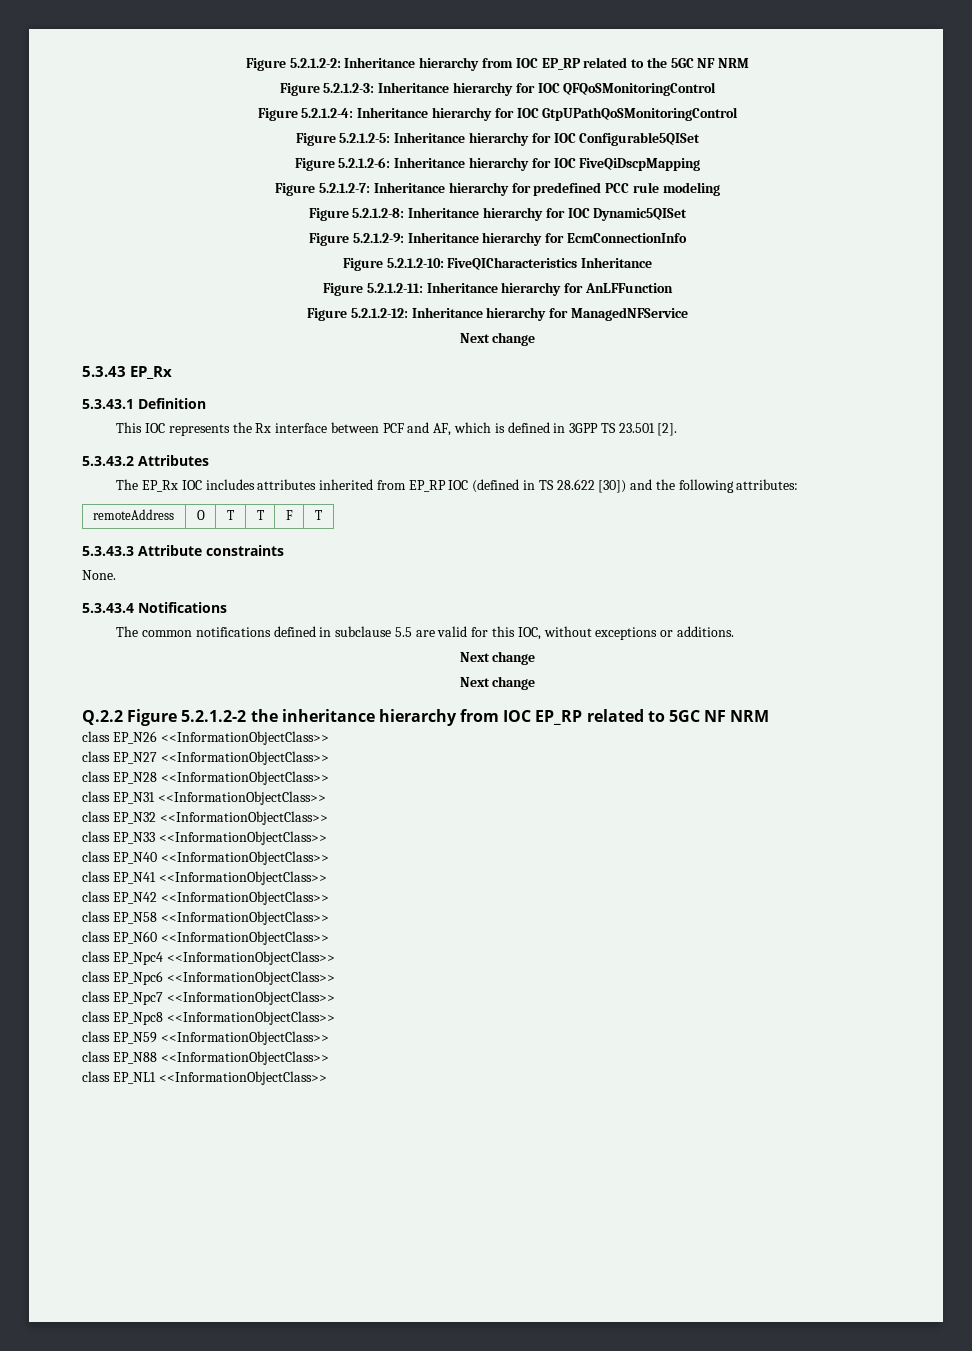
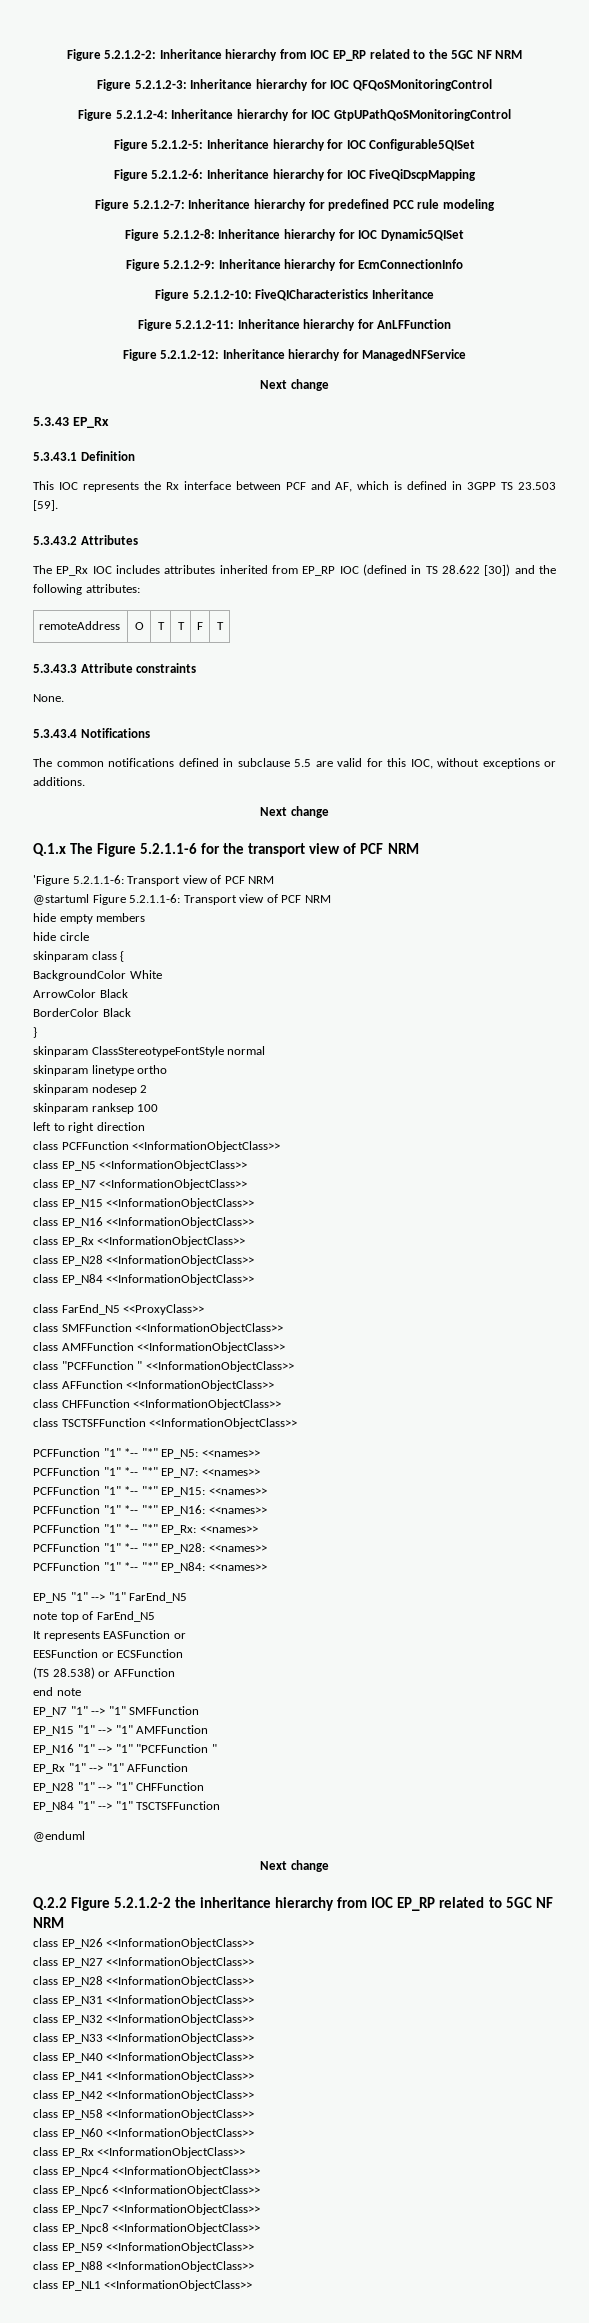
- This IOC represents the Rx interface between PCF and AF, which is defined in 3GPP TS 23.501 [2].
+ This IOC represents the Rx interface between PCF and AF, which is defined in 3GPP TS 23.503 [59].
+ Q.1.x The Figure 5.2.1.1-6 for the transport view of PCF NRM
+ 'Figure 5.2.1.1-6: Transport view of PCF NRM
+ @startuml Figure 5.2.1.1-6: Transport view of PCF NRM
+ hide empty members
+ hide circle
+ skinparam class {
+ BackgroundColor White
+ ArrowColor Black
+ BorderColor Black
+ }
+ skinparam ClassStereotypeFontStyle normal
+ skinparam linetype ortho
+ skinparam nodesep 2
+ skinparam ranksep 100
+ left to right direction
+ class PCFFunction <<InformationObjectClass>>
+ class EP_N5 <<InformationObjectClass>>
+ class EP_N7 <<InformationObjectClass>>
+ class EP_N15 <<InformationObjectClass>>
+ class EP_N16 <<InformationObjectClass>>
+ class EP_Rx <<InformationObjectClass>>
+ class EP_N28 <<InformationObjectClass>>
+ class EP_N84 <<InformationObjectClass>>
+ class FarEnd_N5 <<ProxyClass>>
+ class SMFFunction <<InformationObjectClass>>
+ class AMFFunction <<InformationObjectClass>>
+ class "PCFFunction " <<InformationObjectClass>>
+ class AFFunction <<InformationObjectClass>>
+ class CHFFunction <<InformationObjectClass>>
+ class TSCTSFFunction <<InformationObjectClass>>
+ PCFFunction "1" *-- "*" EP_N5: <<names>>
+ PCFFunction "1" *-- "*" EP_N7: <<names>>
+ PCFFunction "1" *-- "*" EP_N15: <<names>>
+ PCFFunction "1" *-- "*" EP_N16: <<names>>
+ PCFFunction "1" *-- "*" EP_Rx: <<names>>
+ PCFFunction "1" *-- "*" EP_N28: <<names>>
+ PCFFunction "1" *-- "*" EP_N84: <<names>>
+ EP_N5 "1" --> "1" FarEnd_N5
+ note top of FarEnd_N5
+ It represents EASFunction or
+ EESFunction or ECSFunction
+ (TS 28.538) or AFFunction
+ end note
+ EP_N7 "1" --> "1" SMFFunction
+ EP_N15 "1" --> "1" AMFFunction
+ EP_N16 "1" --> "1" "PCFFunction "
+ EP_Rx "1" --> "1" AFFunction
+ EP_N28 "1" --> "1" CHFFunction
+ EP_N84 "1" --> "1" TSCTSFFunction
+ @enduml
  class EP_N60 <<InformationObjectClass>>
+ class EP_Rx <<InformationObjectClass>>

